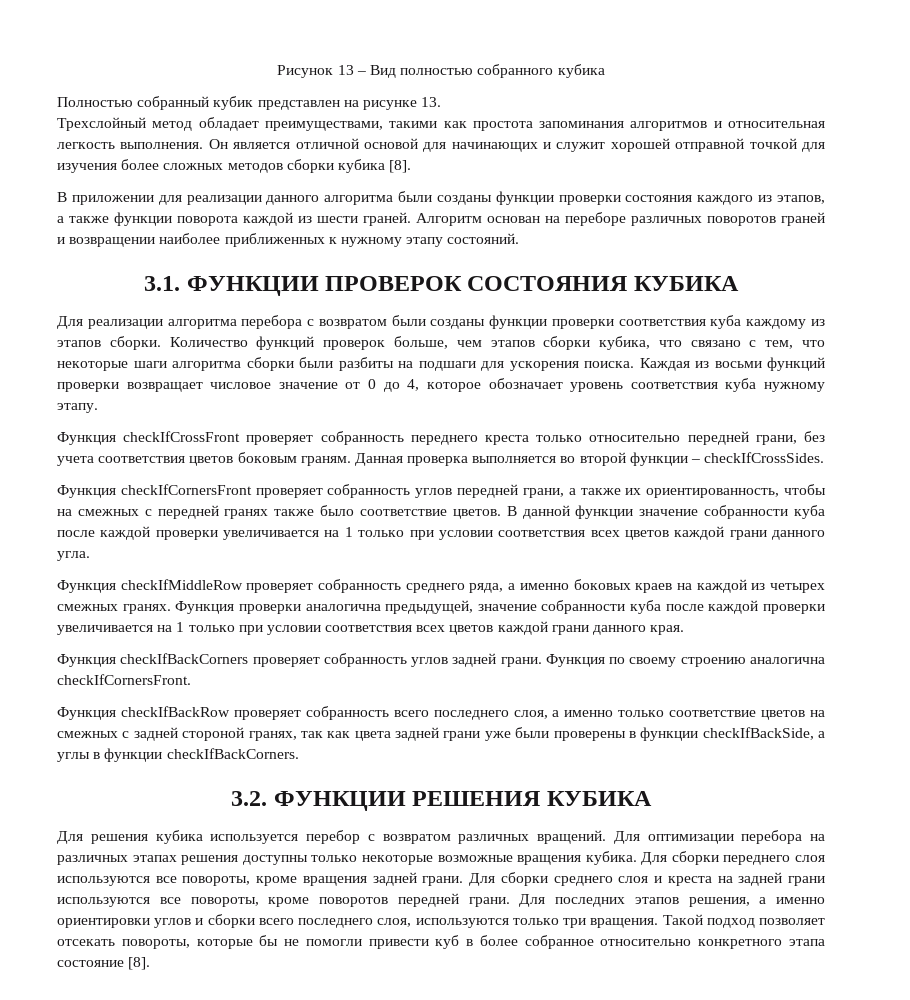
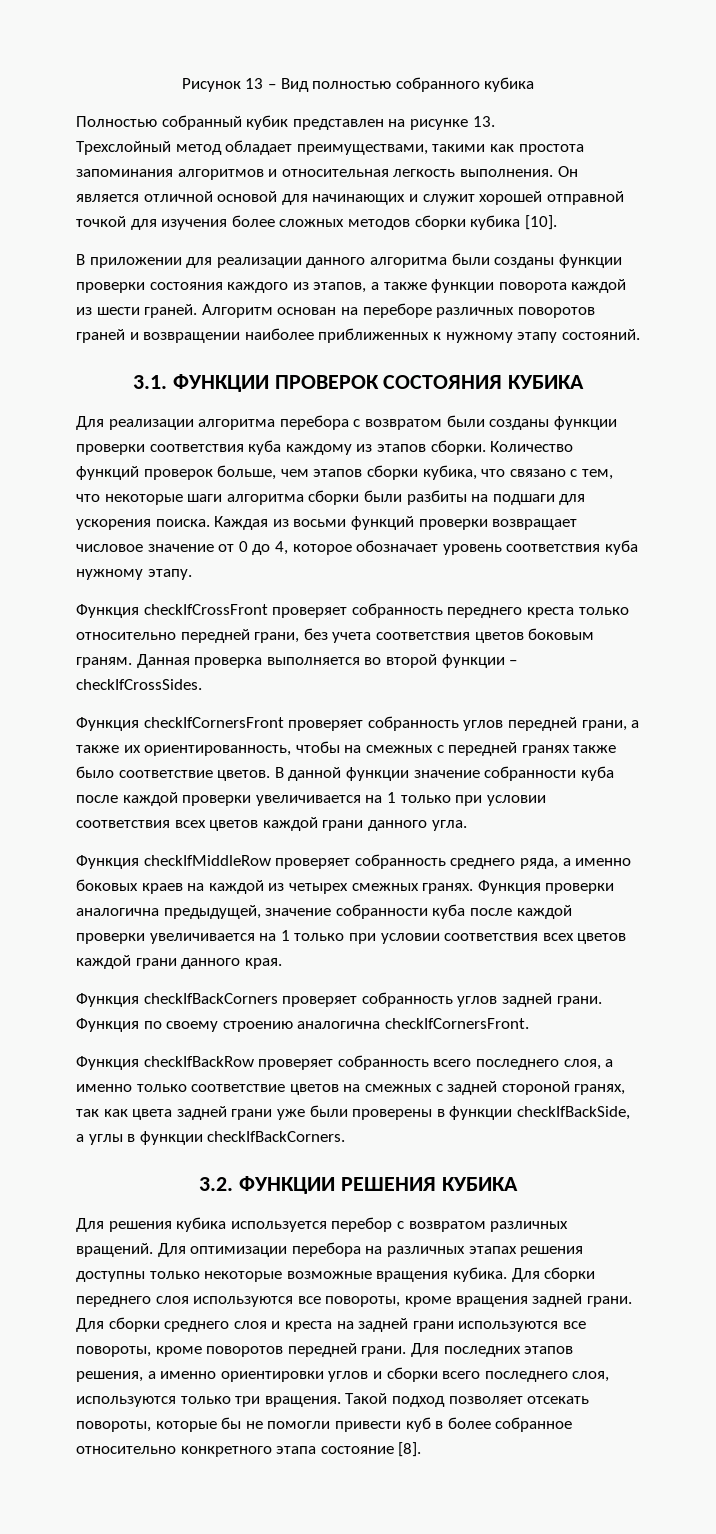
- Он является отличной основой для начинающих и служит хорошей отправной точкой для изучения более сложных методов сборки кубика [8].
+ Он является отличной основой для начинающих и служит хорошей отправной точкой для изучения более сложных методов сборки кубика [10].

